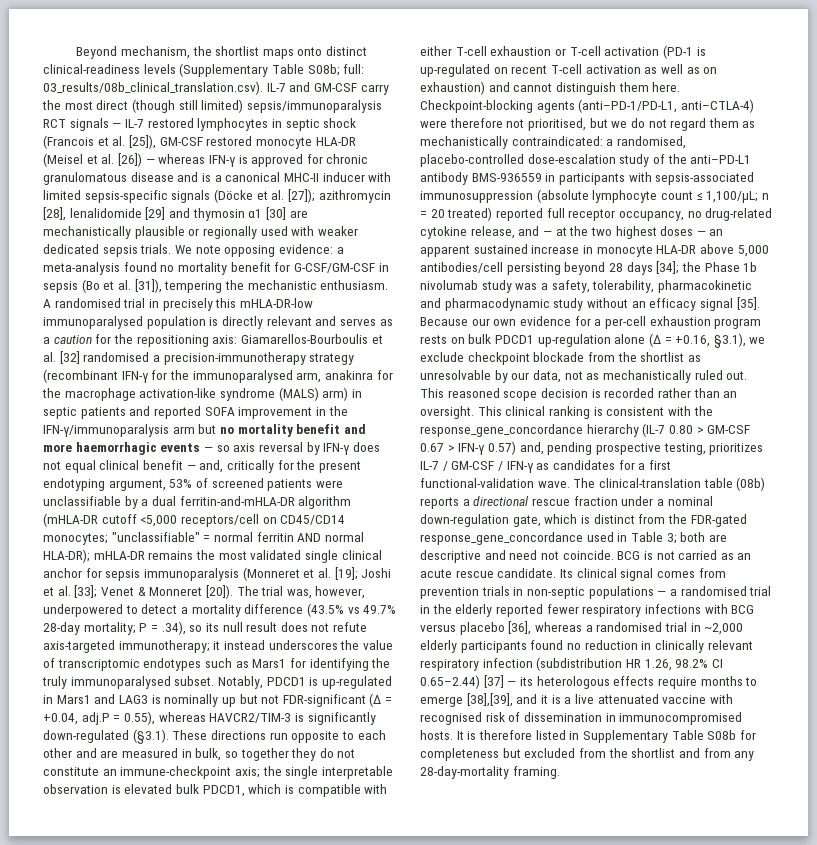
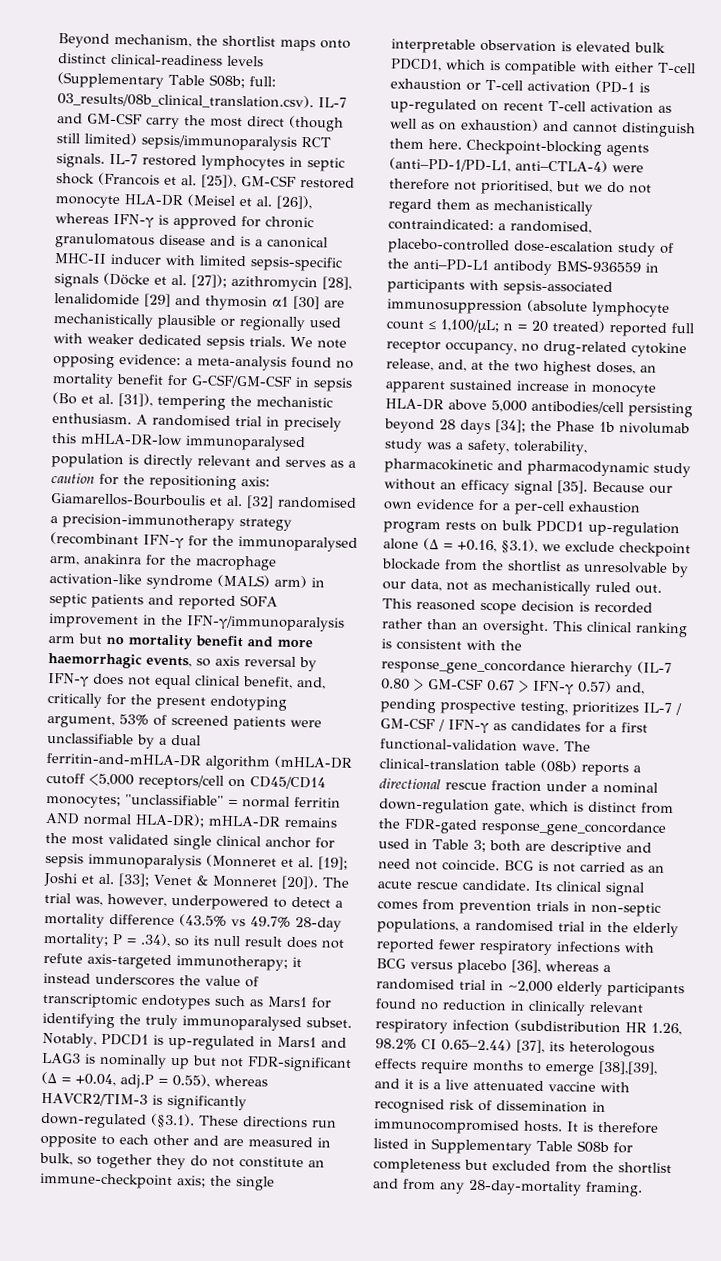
- 03_results/08b_clinical_translation.csv). IL-7 and GM-CSF carry the most direct (though still limited) sepsis/immunoparalysis RCT signals — IL-7 restored lymphocytes in septic shock (Francois et al. [25]), GM-CSF restored monocyte HLA-DR (Meisel et al. [26]) — whereas IFN-γ is approved for chronic granulomatous disease and is a canonical MHC-II inducer with limited sepsis-specific signals (Döcke et al. [27]);
+ 03_results/08b_clinical_translation.csv). IL-7 and GM-CSF carry the most direct (though still limited) sepsis/immunoparalysis RCT signals. IL-7 restored lymphocytes in septic shock (Francois et al. [25]), GM-CSF restored monocyte HLA-DR (Meisel et al. [26]), whereas IFN-γ is approved for chronic granulomatous disease and is a canonical MHC-II inducer with limited sepsis-specific signals (Döcke et al. [27]);
- Giamarellos-Bourboulis et al. [32] randomised a precision-immunotherapy strategy (recombinant IFN-γ for the immunoparalysed arm, anakinra for the macrophage activation-like syndrome (MALS) arm) in septic patients and reported SOFA improvement in the IFN-γ/immunoparalysis arm but no mortality benefit and more haemorrhagic events — so axis reversal by IFN-γ does not equal clinical benefit — and, critically for the present endotyping argument, 53% of screened patients were unclassifiable by a dual ferritin-and-mHLA-DR algorithm (mHLA-DR cutoff <5,000 receptors/cell on CD45/CD14 monocytes;
+ Giamarellos-Bourboulis et al. [32] randomised a precision-immunotherapy strategy (recombinant IFN-γ for the immunoparalysed arm, anakinra for the macrophage activation-like syndrome (MALS) arm) in septic patients and reported SOFA improvement in the IFN-γ/immunoparalysis arm but no mortality benefit and more haemorrhagic events, so axis reversal by IFN-γ does not equal clinical benefit, and, critically for the present endotyping argument, 53% of screened patients were unclassifiable by a dual ferritin-and-mHLA-DR algorithm (mHLA-DR cutoff <5,000 receptors/cell on CD45/CD14 monocytes;
- n = 20 treated) reported full receptor occupancy, no drug-related cytokine release, and — at the two highest doses — an apparent sustained increase in monocyte HLA-DR above 5,000 antibodies/cell persisting beyond 28 days [34];
+ n = 20 treated) reported full receptor occupancy, no drug-related cytokine release, and, at the two highest doses, an apparent sustained increase in monocyte HLA-DR above 5,000 antibodies/cell persisting beyond 28 days [34];
- Its clinical signal comes from prevention trials in non-septic populations — a randomised trial in the elderly reported fewer respiratory infections with BCG versus placebo [36], whereas a randomised trial in ~2,000 elderly participants found no reduction in clinically relevant respiratory infection (subdistribution HR 1.26, 98.2% CI 0.65–2.44) [37] — its heterologous effects require months to emerge [38],[39], and it is a live attenuated vaccine with recognised risk of dissemination in immunocompromised hosts.
+ Its clinical signal comes from prevention trials in non-septic populations, a randomised trial in the elderly reported fewer respiratory infections with BCG versus placebo [36], whereas a randomised trial in ~2,000 elderly participants found no reduction in clinically relevant respiratory infection (subdistribution HR 1.26, 98.2% CI 0.65–2.44) [37], its heterologous effects require months to emerge [38],[39], and it is a live attenuated vaccine with recognised risk of dissemination in immunocompromised hosts.

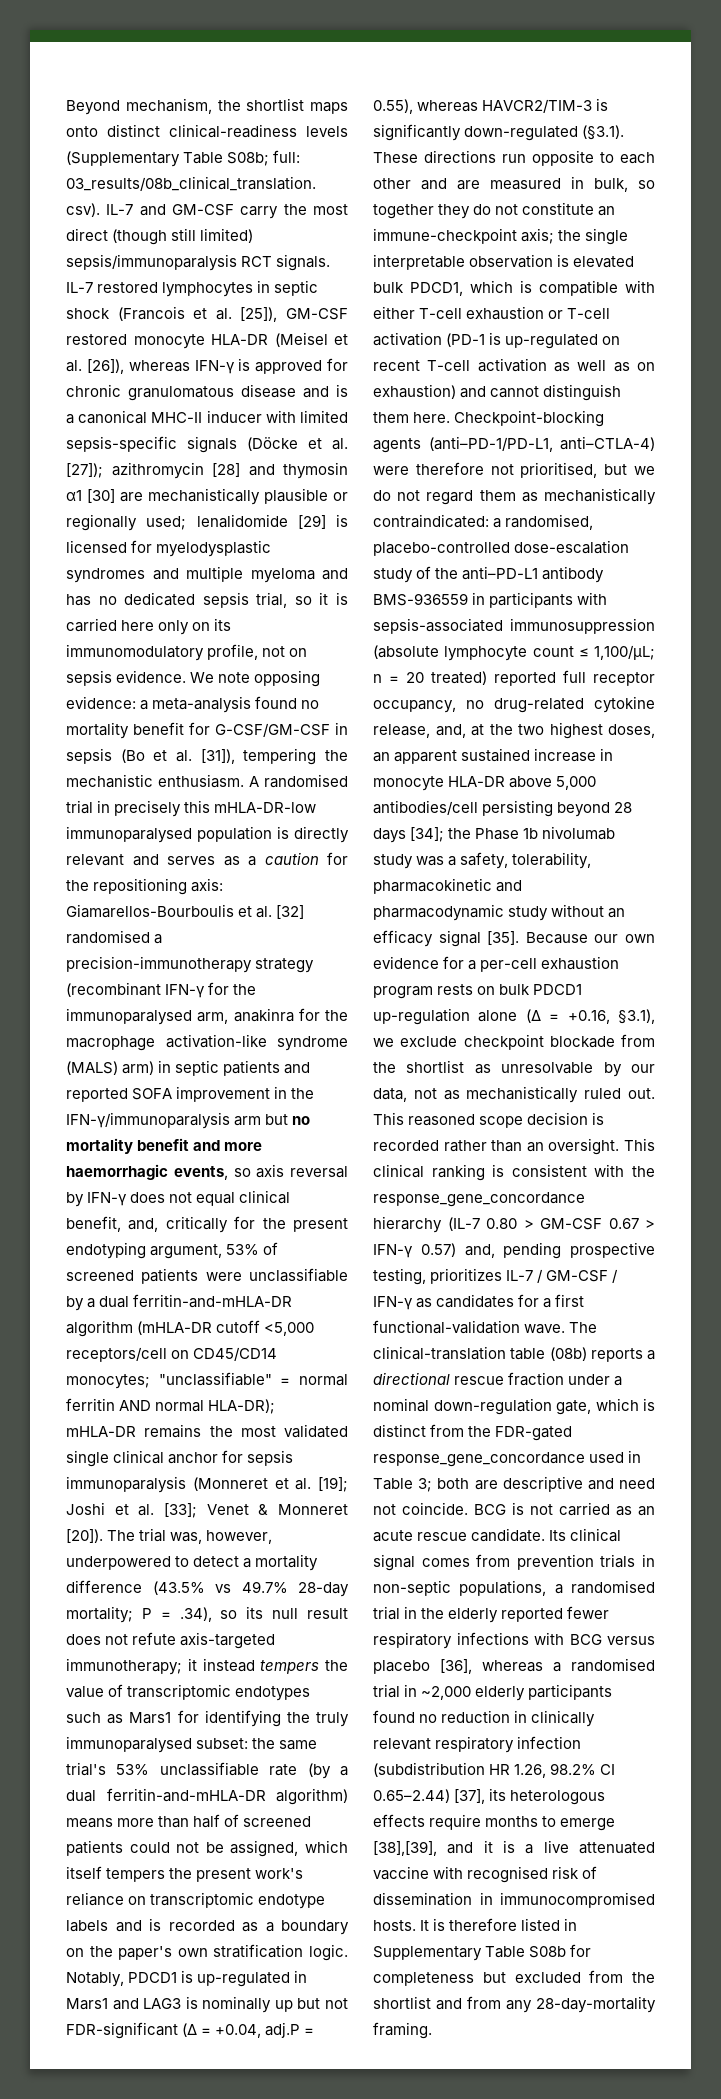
- IL-7 restored lymphocytes in septic shock (Francois et al. [25]), GM-CSF restored monocyte HLA-DR (Meisel et al. [26]), whereas IFN-γ is approved for chronic granulomatous disease and is a canonical MHC-II inducer with limited sepsis-specific signals (Döcke et al. [27]); azithromycin [28], lenalidomide [29] and thymosin α1 [30] are mechanistically plausible or regionally used with weaker dedicated sepsis trials.
+ IL-7 restored lymphocytes in septic shock (Francois et al. [25]), GM-CSF restored monocyte HLA-DR (Meisel et al. [26]), whereas IFN-γ is approved for chronic granulomatous disease and is a canonical MHC-II inducer with limited sepsis-specific signals (Döcke et al. [27]); azithromycin [28] and thymosin α1 [30] are mechanistically plausible or regionally used; lenalidomide [29] is licensed for myelodysplastic syndromes and multiple myeloma and has no dedicated sepsis trial, so it is carried here only on its immunomodulatory profile, not on sepsis evidence.
- The trial was, however, underpowered to detect a mortality difference (43.5% vs 49.7% 28-day mortality; P = .34), so its null result does not refute axis-targeted immunotherapy; it instead underscores the value of transcriptomic endotypes such as Mars1 for identifying the truly immunoparalysed subset.
+ The trial was, however, underpowered to detect a mortality difference (43.5% vs 49.7% 28-day mortality; P = .34), so its null result does not refute axis-targeted immunotherapy; it instead tempers the value of transcriptomic endotypes such as Mars1 for identifying the truly immunoparalysed subset: the same trial's 53% unclassifiable rate (by a dual ferritin-and-mHLA-DR algorithm) means more than half of screened patients could not be assigned, which itself tempers the present work's reliance on transcriptomic endotype labels and is recorded as a boundary on the paper's own stratification logic.

